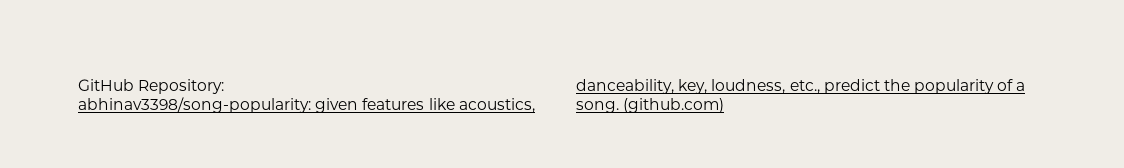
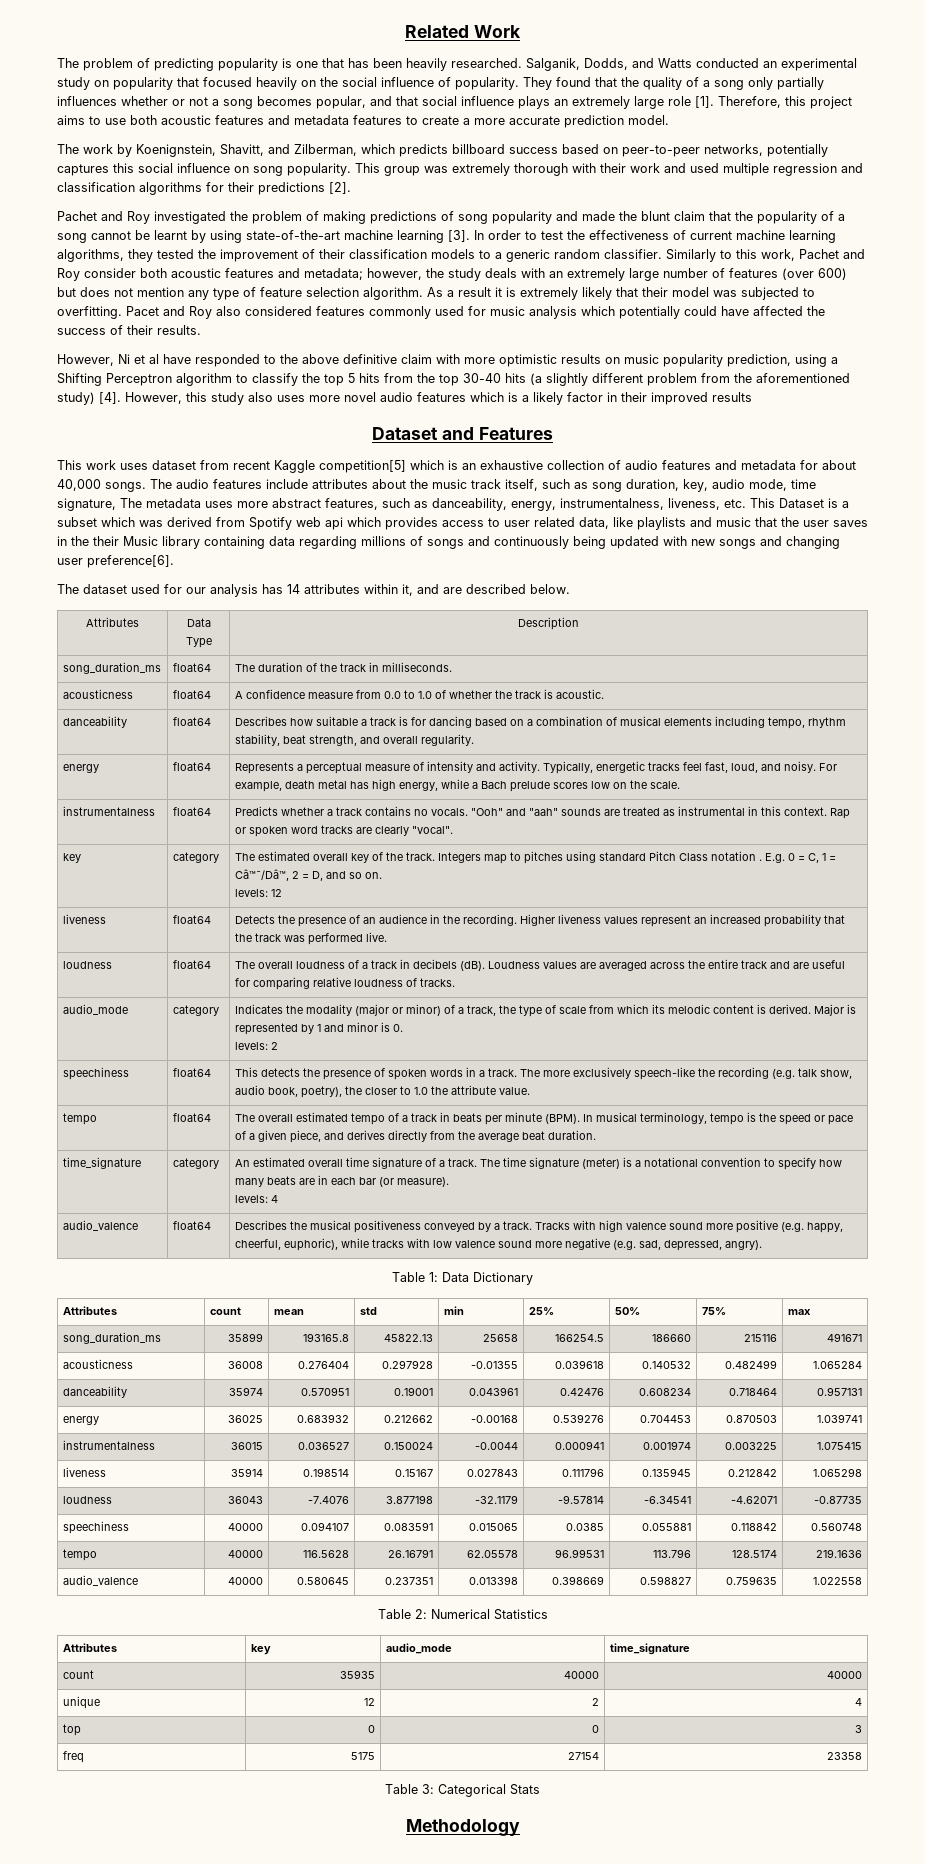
- GitHub Repository:
- abhinav3398/song-popularity: given features like acoustics, danceability, key, loudness, etc., predict the popularity of a song. (github.com)
+ Related Work
+ The problem of predicting popularity is one that has been heavily researched. Salganik, Dodds, and Watts conducted an experimental study on popularity that focused heavily on the social influence of popularity. They found that the quality of a song only partially influences whether or not a song becomes popular, and that social influence plays an extremely large role [1]. Therefore, this project aims to use both acoustic features and metadata features to create a more accurate prediction model.
+ The work by Koenignstein, Shavitt, and Zilberman, which predicts billboard success based on peer-to-peer networks, potentially captures this social influence on song popularity. This group was extremely thorough with their work and used multiple regression and classification algorithms for their predictions [2].
+ Pachet and Roy investigated the problem of making predictions of song popularity and made the blunt claim that the popularity of a song cannot be learnt by using state-of-the-art machine learning [3]. In order to test the effectiveness of current machine learning algorithms, they tested the improvement of their classification models to a generic random classifier. Similarly to this work, Pachet and Roy consider both acoustic features and metadata; however, the study deals with an extremely large number of features (over 600) but does not mention any type of feature selection algorithm. As a result it is extremely likely that their model was subjected to overfitting. Pacet and Roy also considered features commonly used for music analysis which potentially could have affected the success of their results.
+ However, Ni et al have responded to the above definitive claim with more optimistic results on music popularity prediction, using a Shifting Perceptron algorithm to classify the top 5 hits from the top 30-40 hits (a slightly different problem from the aforementioned study) [4]. However, this study also uses more novel audio features which is a likely factor in their improved results
+ Dataset and Features
+ This work uses dataset from recent Kaggle competition[5] which is an exhaustive collection of audio features and metadata for about 40,000 songs. The audio features include attributes about the music track itself, such as song duration, key, audio mode, time signature, The metadata uses more abstract features, such as danceability, energy, instrumentalness, liveness, etc. This Dataset is a subset which was derived from Spotify web api which provides access to user related data, like playlists and music that the user saves in the their Music library containing data regarding millions of songs and continuously being updated with new songs and changing user preference[6].
+ The dataset used for our analysis has 14 attributes within it, and are described below.
+ Attributes | Data Type | Description
+ song_duration_ms | float64 | The duration of the track in milliseconds.
+ acousticness | float64 | A confidence measure from 0.0 to 1.0 of whether the track is acoustic.
+ danceability | float64 | Describes how suitable a track is for dancing based on a combination of musical elements including tempo, rhythm stability, beat strength, and overall regularity.
+ energy | float64 | Represents a perceptual measure of intensity and activity. Typically, energetic tracks feel fast, loud, and noisy. For example, death metal has high energy, while a Bach prelude scores low on the scale.
+ instrumentalness | float64 | Predicts whether a track contains no vocals. "Ooh" and "aah" sounds are treated as instrumental in this context. Rap or spoken word tracks are clearly "vocal".
+ key | category | The estimated overall key of the track. Integers map to pitches using standard Pitch Class notation . E.g. 0 = C, 1 = Câ™¯/Dâ™, 2 = D, and so on.
+ levels: 12
+ liveness | float64 | Detects the presence of an audience in the recording. Higher liveness values represent an increased probability that the track was performed live.
+ loudness | float64 | The overall loudness of a track in decibels (dB). Loudness values are averaged across the entire track and are useful for comparing relative loudness of tracks.
+ audio_mode | category | Indicates the modality (major or minor) of a track, the type of scale from which its melodic content is derived. Major is represented by 1 and minor is 0.
+ levels: 2
+ speechiness | float64 | This detects the presence of spoken words in a track. The more exclusively speech-like the recording (e.g. talk show, audio book, poetry), the closer to 1.0 the attribute value.
+ tempo | float64 | The overall estimated tempo of a track in beats per minute (BPM). In musical terminology, tempo is the speed or pace of a given piece, and derives directly from the average beat duration.
+ time_signature | category | An estimated overall time signature of a track. The time signature (meter) is a notational convention to specify how many beats are in each bar (or measure).
+ levels: 4
+ audio_valence | float64 | Describes the musical positiveness conveyed by a track. Tracks with high valence sound more positive (e.g. happy, cheerful, euphoric), while tracks with low valence sound more negative (e.g. sad, depressed, angry).
+ Table 1: Data Dictionary
+ Attributes | count | mean | std | min | 25% | 50% | 75% | max
+ song_duration_ms | 35899 | 193165.8 | 45822.13 | 25658 | 166254.5 | 186660 | 215116 | 491671
+ acousticness | 36008 | 0.276404 | 0.297928 | -0.01355 | 0.039618 | 0.140532 | 0.482499 | 1.065284
+ danceability | 35974 | 0.570951 | 0.19001 | 0.043961 | 0.42476 | 0.608234 | 0.718464 | 0.957131
+ energy | 36025 | 0.683932 | 0.212662 | -0.00168 | 0.539276 | 0.704453 | 0.870503 | 1.039741
+ instrumentalness | 36015 | 0.036527 | 0.150024 | -0.0044 | 0.000941 | 0.001974 | 0.003225 | 1.075415
+ liveness | 35914 | 0.198514 | 0.15167 | 0.027843 | 0.111796 | 0.135945 | 0.212842 | 1.065298
+ loudness | 36043 | -7.4076 | 3.877198 | -32.1179 | -9.57814 | -6.34541 | -4.62071 | -0.87735
+ speechiness | 40000 | 0.094107 | 0.083591 | 0.015065 | 0.0385 | 0.055881 | 0.118842 | 0.560748
+ tempo | 40000 | 116.5628 | 26.16791 | 62.05578 | 96.99531 | 113.796 | 128.5174 | 219.1636
+ audio_valence | 40000 | 0.580645 | 0.237351 | 0.013398 | 0.398669 | 0.598827 | 0.759635 | 1.022558
+ Table 2: Numerical Statistics
+ Attributes | key | audio_mode | time_signature
+ count | 35935 | 40000 | 40000
+ unique | 12 | 2 | 4
+ top | 0 | 0 | 3
+ freq | 5175 | 27154 | 23358
+ Table 3: Categorical Stats
+ Methodology

